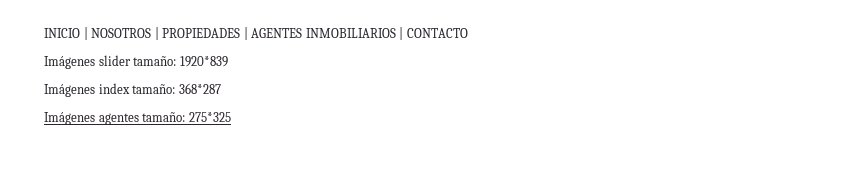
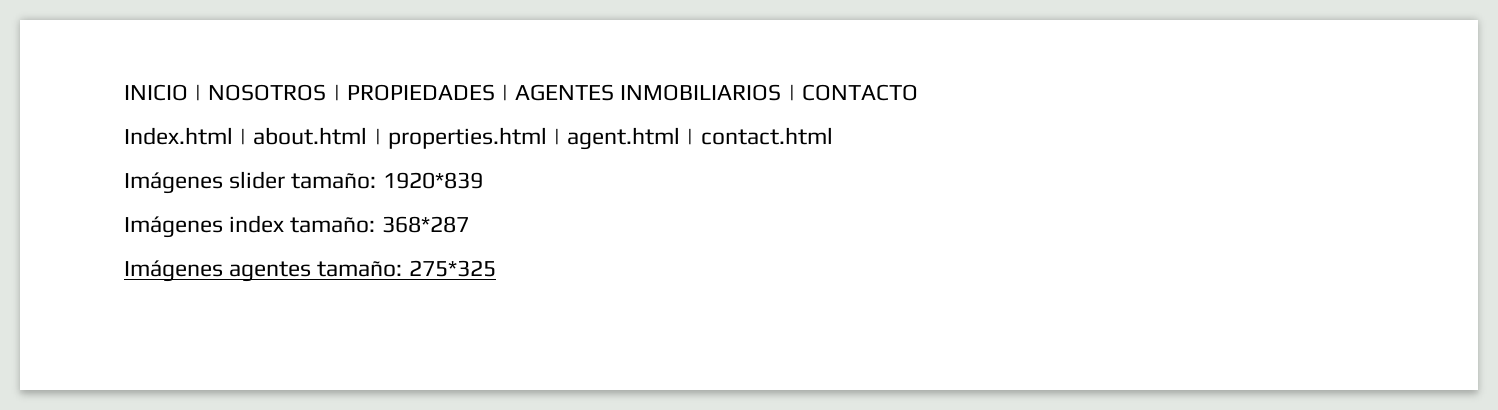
+ Index.html | about.html | properties.html | agent.html | contact.html

